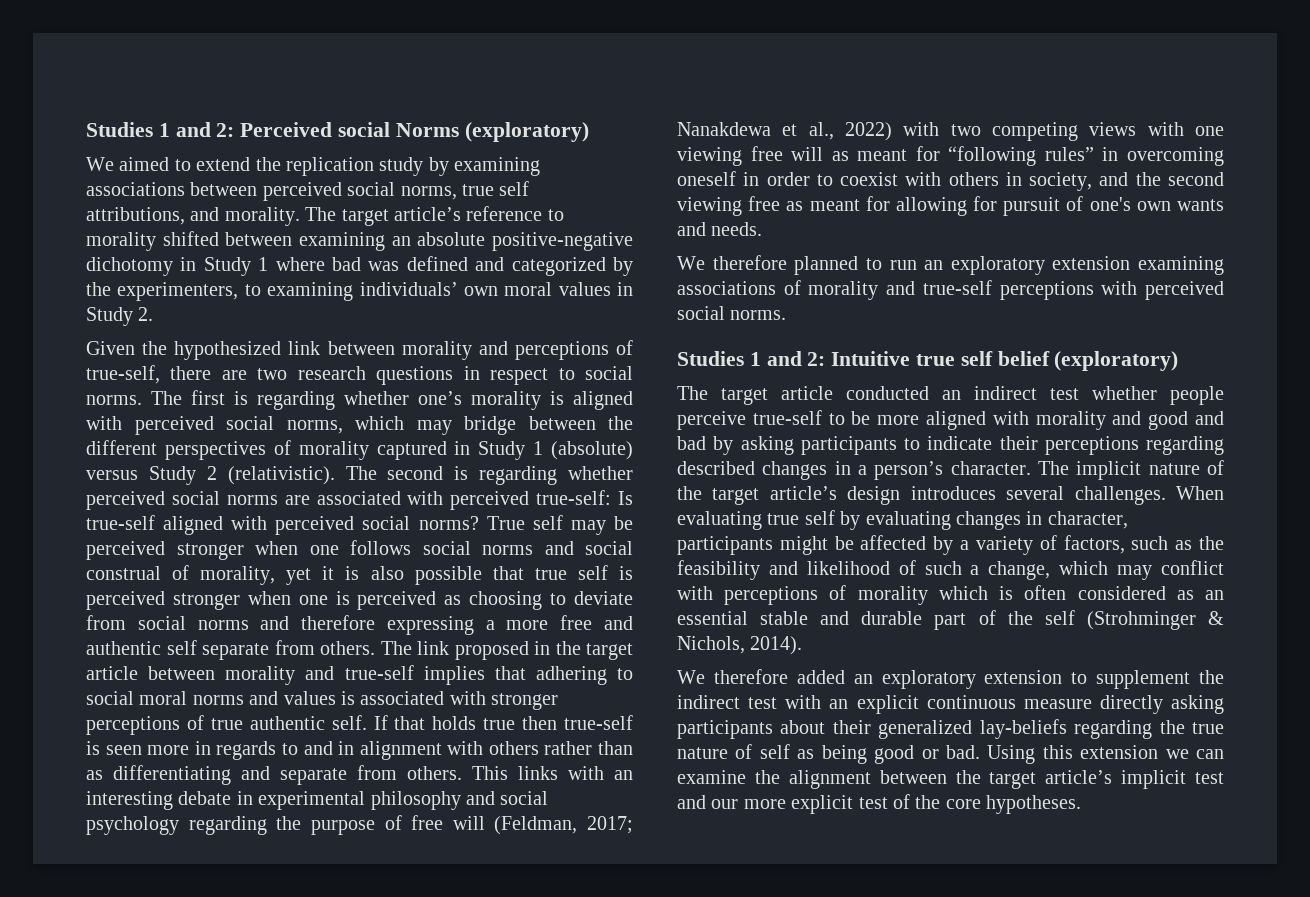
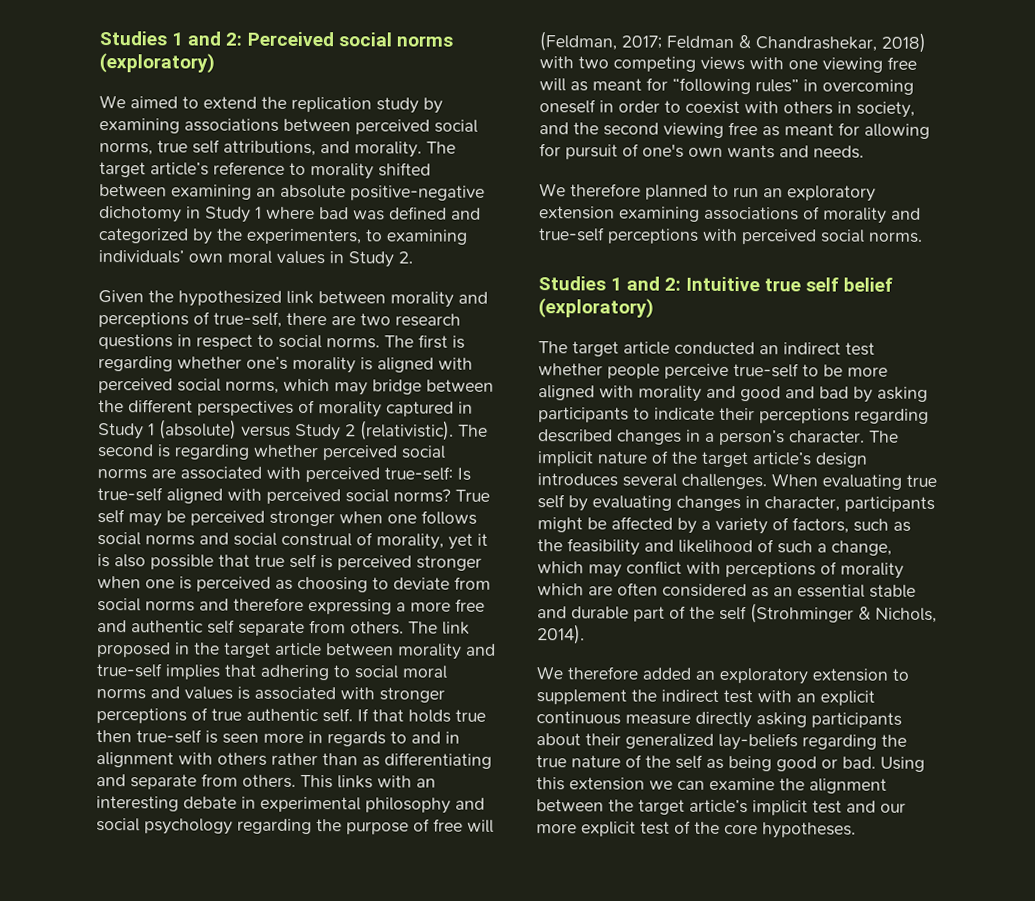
- Studies 1 and 2: Perceived social Norms (exploratory)
+ Studies 1 and 2: Perceived social norms (exploratory)
- Nanakdewa et al., 2022) with two competing views with one viewing free will as meant for “following rules” in overcoming oneself in order to coexist with others in society, and the second viewing free as meant for allowing for pursuit of one's own wants and needs.
+ Feldman & Chandrashekar, 2018) with two competing views with one viewing free will as meant for “following rules” in overcoming oneself in order to coexist with others in society, and the second viewing free as meant for allowing for pursuit of one's own wants and needs.
- When evaluating true self by evaluating changes in character, participants might be affected by a variety of factors, such as the feasibility and likelihood of such a change, which may conflict with perceptions of morality which is often considered as an essential stable and durable part of the self (Strohminger & Nichols, 2014).
+ When evaluating true self by evaluating changes in character, participants might be affected by a variety of factors, such as the feasibility and likelihood of such a change, which may conflict with perceptions of morality which are often considered as an essential stable and durable part of the self (Strohminger & Nichols, 2014).
- We therefore added an exploratory extension to supplement the indirect test with an explicit continuous measure directly asking participants about their generalized lay-beliefs regarding the true nature of self as being good or bad.
+ We therefore added an exploratory extension to supplement the indirect test with an explicit continuous measure directly asking participants about their generalized lay-beliefs regarding the true nature of the self as being good or bad.

